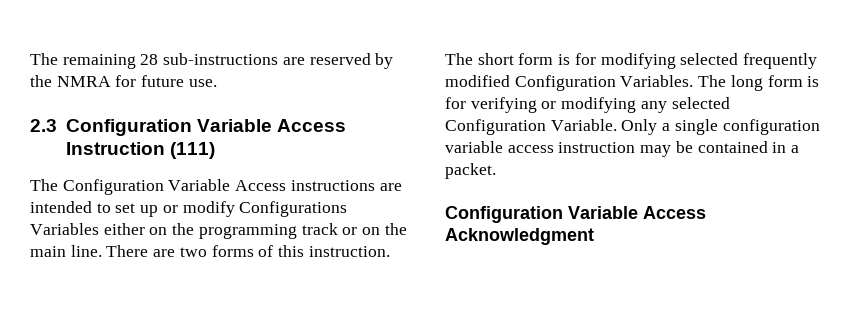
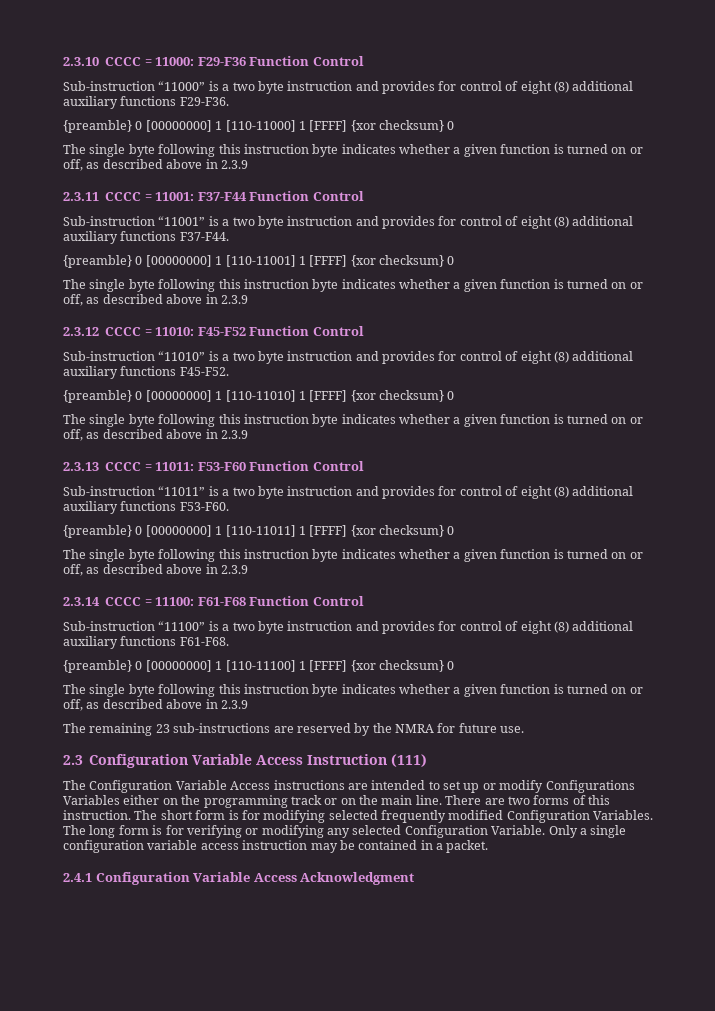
+ 2.3.10 CCCC = 11000: F29-F36 Function Control
+ Sub-instruction “11000” is a two byte instruction and provides for control of eight (8) additional auxiliary functions F29-F36.
+ {preamble} 0 [00000000] 1 [110-11000] 1 [FFFF] {xor checksum} 0
+ The single byte following this instruction byte indicates whether a given function is turned on or off, as described above in 2.3.9
+ 2.3.11 CCCC = 11001: F37-F44 Function Control
+ Sub-instruction “11001” is a two byte instruction and provides for control of eight (8) additional auxiliary functions F37-F44.
+ {preamble} 0 [00000000] 1 [110-11001] 1 [FFFF] {xor checksum} 0
+ The single byte following this instruction byte indicates whether a given function is turned on or off, as described above in 2.3.9
+ 2.3.12 CCCC = 11010: F45-F52 Function Control
+ Sub-instruction “11010” is a two byte instruction and provides for control of eight (8) additional auxiliary functions F45-F52.
+ {preamble} 0 [00000000] 1 [110-11010] 1 [FFFF] {xor checksum} 0
+ The single byte following this instruction byte indicates whether a given function is turned on or off, as described above in 2.3.9
+ 2.3.13 CCCC = 11011: F53-F60 Function Control
+ Sub-instruction “11011” is a two byte instruction and provides for control of eight (8) additional auxiliary functions F53-F60.
+ {preamble} 0 [00000000] 1 [110-11011] 1 [FFFF] {xor checksum} 0
+ The single byte following this instruction byte indicates whether a given function is turned on or off, as described above in 2.3.9
+ 2.3.14 CCCC = 11100: F61-F68 Function Control
+ Sub-instruction “11100” is a two byte instruction and provides for control of eight (8) additional auxiliary functions F61-F68.
+ {preamble} 0 [00000000] 1 [110-11100] 1 [FFFF] {xor checksum} 0
+ The single byte following this instruction byte indicates whether a given function is turned on or off, as described above in 2.3.9
- The remaining 28 sub-instructions are reserved by the NMRA for future use.
+ The remaining 23 sub-instructions are reserved by the NMRA for future use.
- Configuration Variable Access Acknowledgment
+ 2.4.1 Configuration Variable Access Acknowledgment

